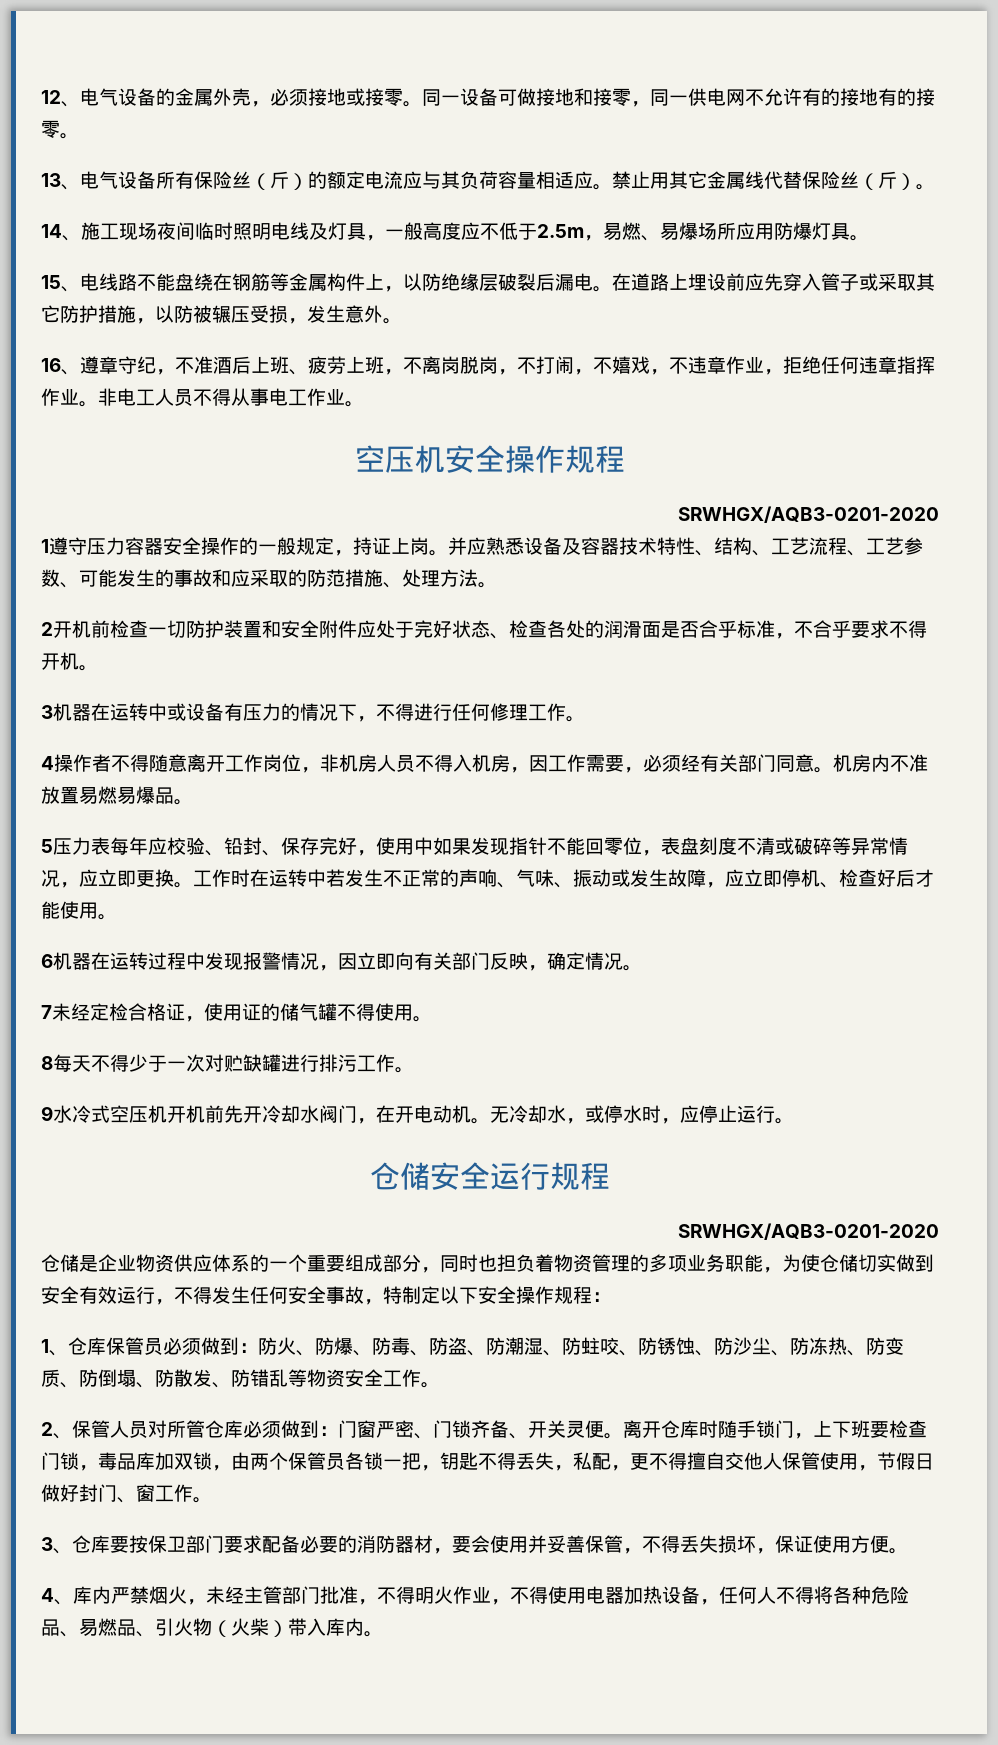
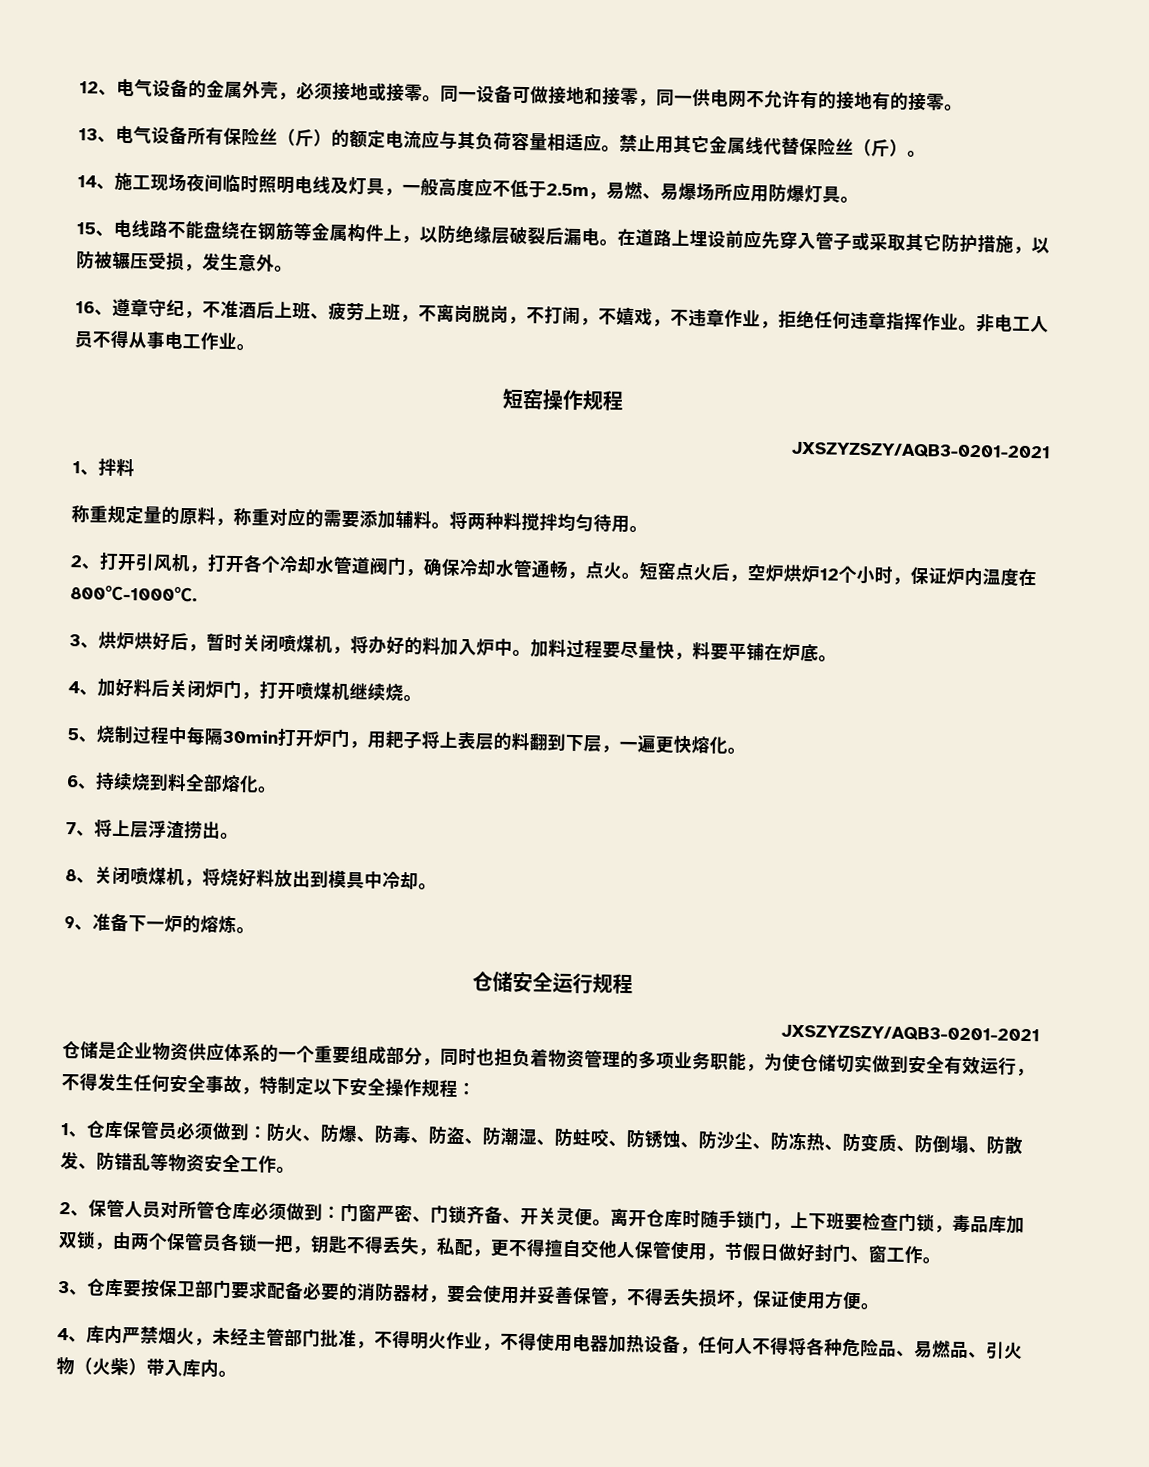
- 空压机安全操作规程
- SRWHGX/AQB3-0201-2020
- 1遵守压力容器安全操作的一般规定，持证上岗。并应熟悉设备及容器技术特性、结构、工艺流程、工艺参数、可能发生的事故和应采取的防范措施、处理方法。
- 2开机前检查一切防护装置和安全附件应处于完好状态、检查各处的润滑面是否合乎标准，不合乎要求不得开机。
- 3机器在运转中或设备有压力的情况下，不得进行任何修理工作。
- 4操作者不得随意离开工作岗位，非机房人员不得入机房，因工作需要，必须经有关部门同意。机房内不准放置易燃易爆品。
- 5压力表每年应校验、铅封、保存完好，使用中如果发现指针不能回零位，表盘刻度不清或破碎等异常情况，应立即更换。工作时在运转中若发生不正常的声响、气味、振动或发生故障，应立即停机、检查好后才能使用。
- 6机器在运转过程中发现报警情况，因立即向有关部门反映，确定情况。
- 7未经定检合格证，使用证的储气罐不得使用。
- 8每天不得少于一次对贮缺罐进行排污工作。
- 9水冷式空压机开机前先开冷却水阀门，在开电动机。无冷却水，或停水时，应停止运行。
+ 短窑操作规程
+ JXSZYZSZY/AQB3-0201-2021
+ 1、拌料
+ 称重规定量的原料，称重对应的需要添加辅料。将两种料搅拌均匀待用。
+ 2、打开引风机，打开各个冷却水管道阀门，确保冷却水管通畅，点火。短窑点火后，空炉烘炉12个小时，保证炉内温度在800℃-1000℃.
+ 3、烘炉烘好后，暂时关闭喷煤机，将办好的料加入炉中。加料过程要尽量快，料要平铺在炉底。
+ 4、加好料后关闭炉门，打开喷煤机继续烧。
+ 5、烧制过程中每隔30min打开炉门，用耙子将上表层的料翻到下层，一遍更快熔化。
+ 6、持续烧到料全部熔化。
+ 7、将上层浮渣捞出。
+ 8、关闭喷煤机，将烧好料放出到模具中冷却。
+ 9、准备下一炉的熔炼。
  仓储安全运行规程
- SRWHGX/AQB3-0201-2020
+ JXSZYZSZY/AQB3-0201-2021

